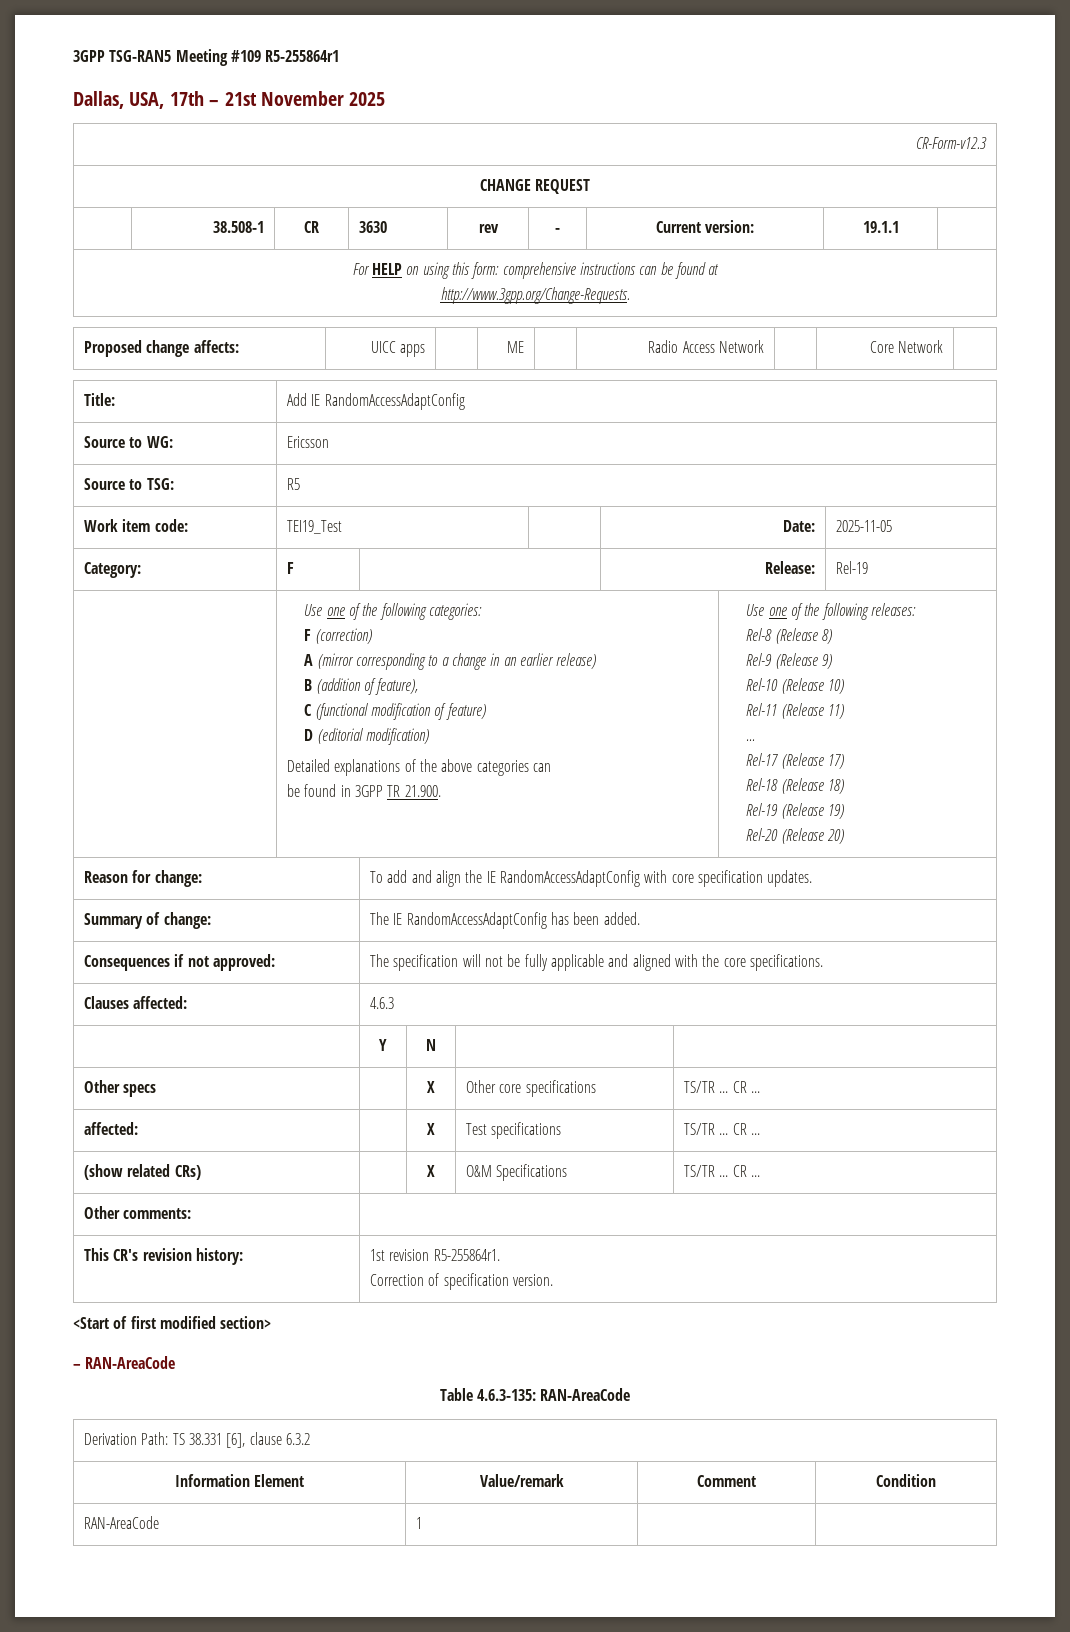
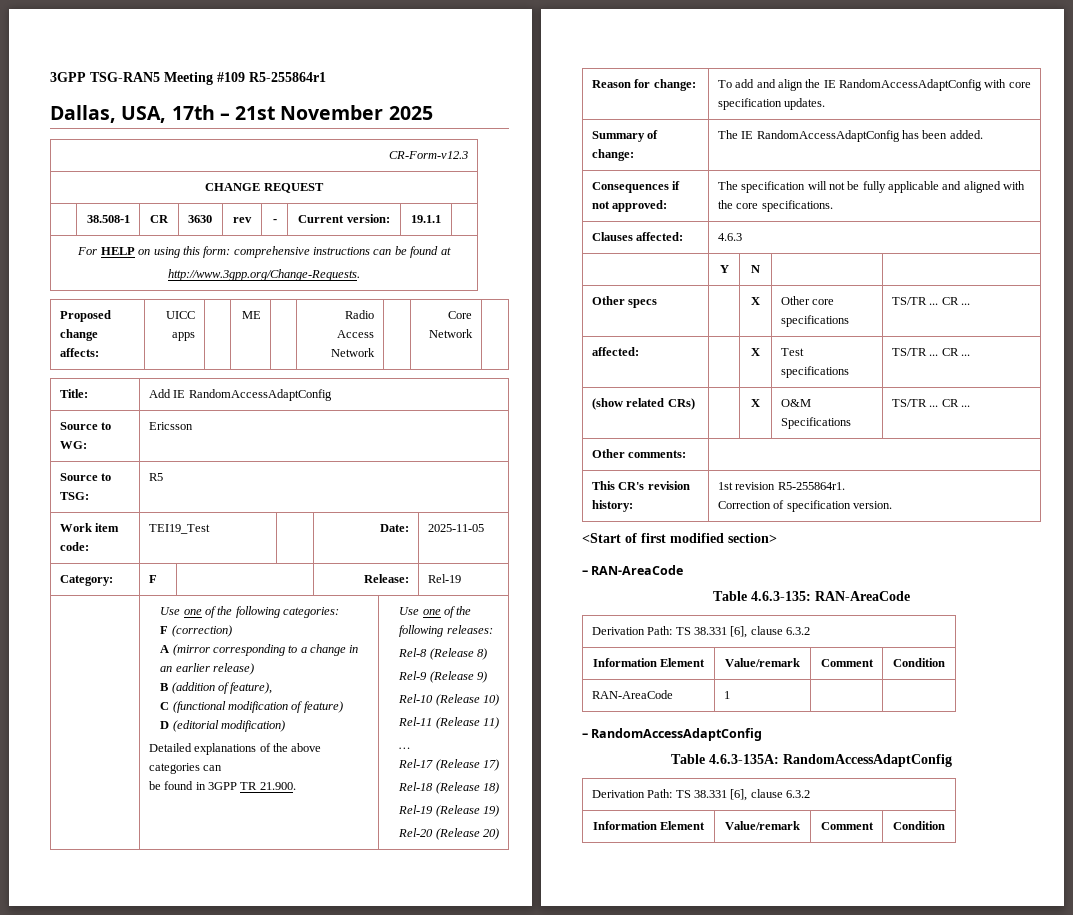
+ – RandomAccessAdaptConfig
+ Table 4.6.3-135A: RandomAccessAdaptConfig
+ Derivation Path: TS 38.331 [6], clause 6.3.2
+ Information Element | Value/remark | Comment | Condition

